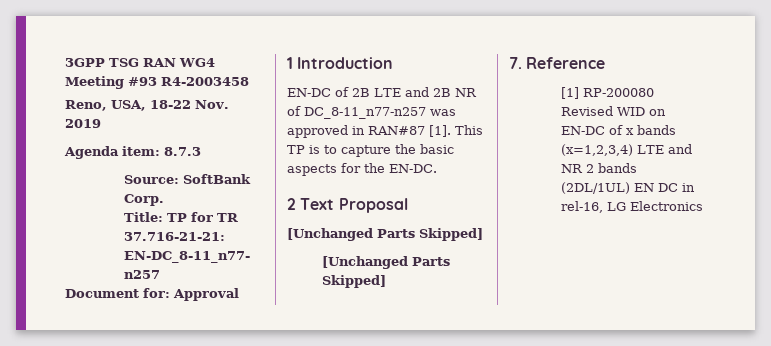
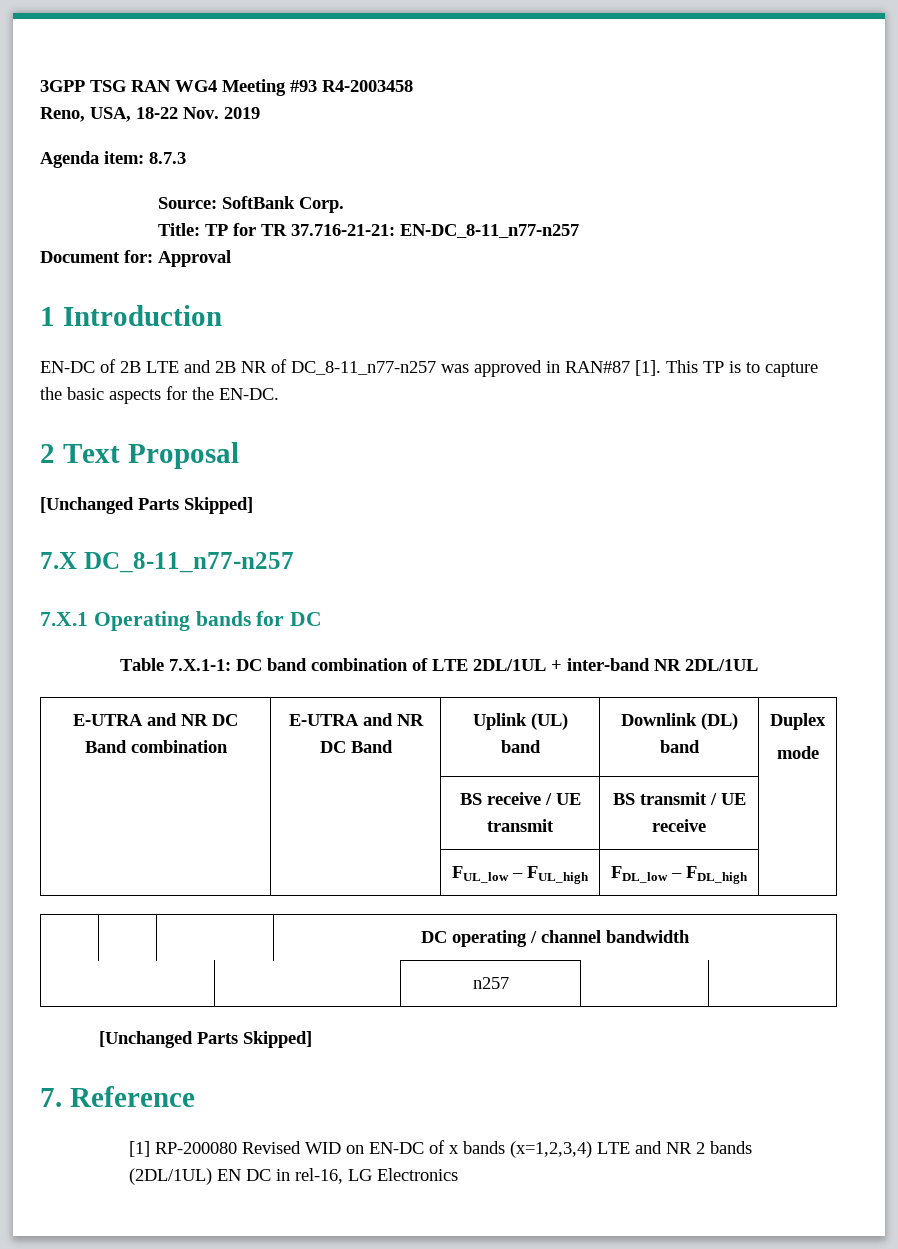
+ 7.X DC_8-11_n77-n257
+ 7.X.1 Operating bands for DC
+ Table 7.X.1-1: DC band combination of LTE 2DL/1UL + inter-band NR 2DL/1UL
+ E-UTRA and NR DC Band combination | E-UTRA and NR DC Band | Uplink (UL) band | Downlink (DL) band | Duplex
+ mode
+ | | BS receive / UE transmit | BS transmit / UE receive |
+ | | FUL_low – FUL_high | FDL_low – FDL_high |
+ | | | DC operating / channel bandwidth
+ | | n257 | |

